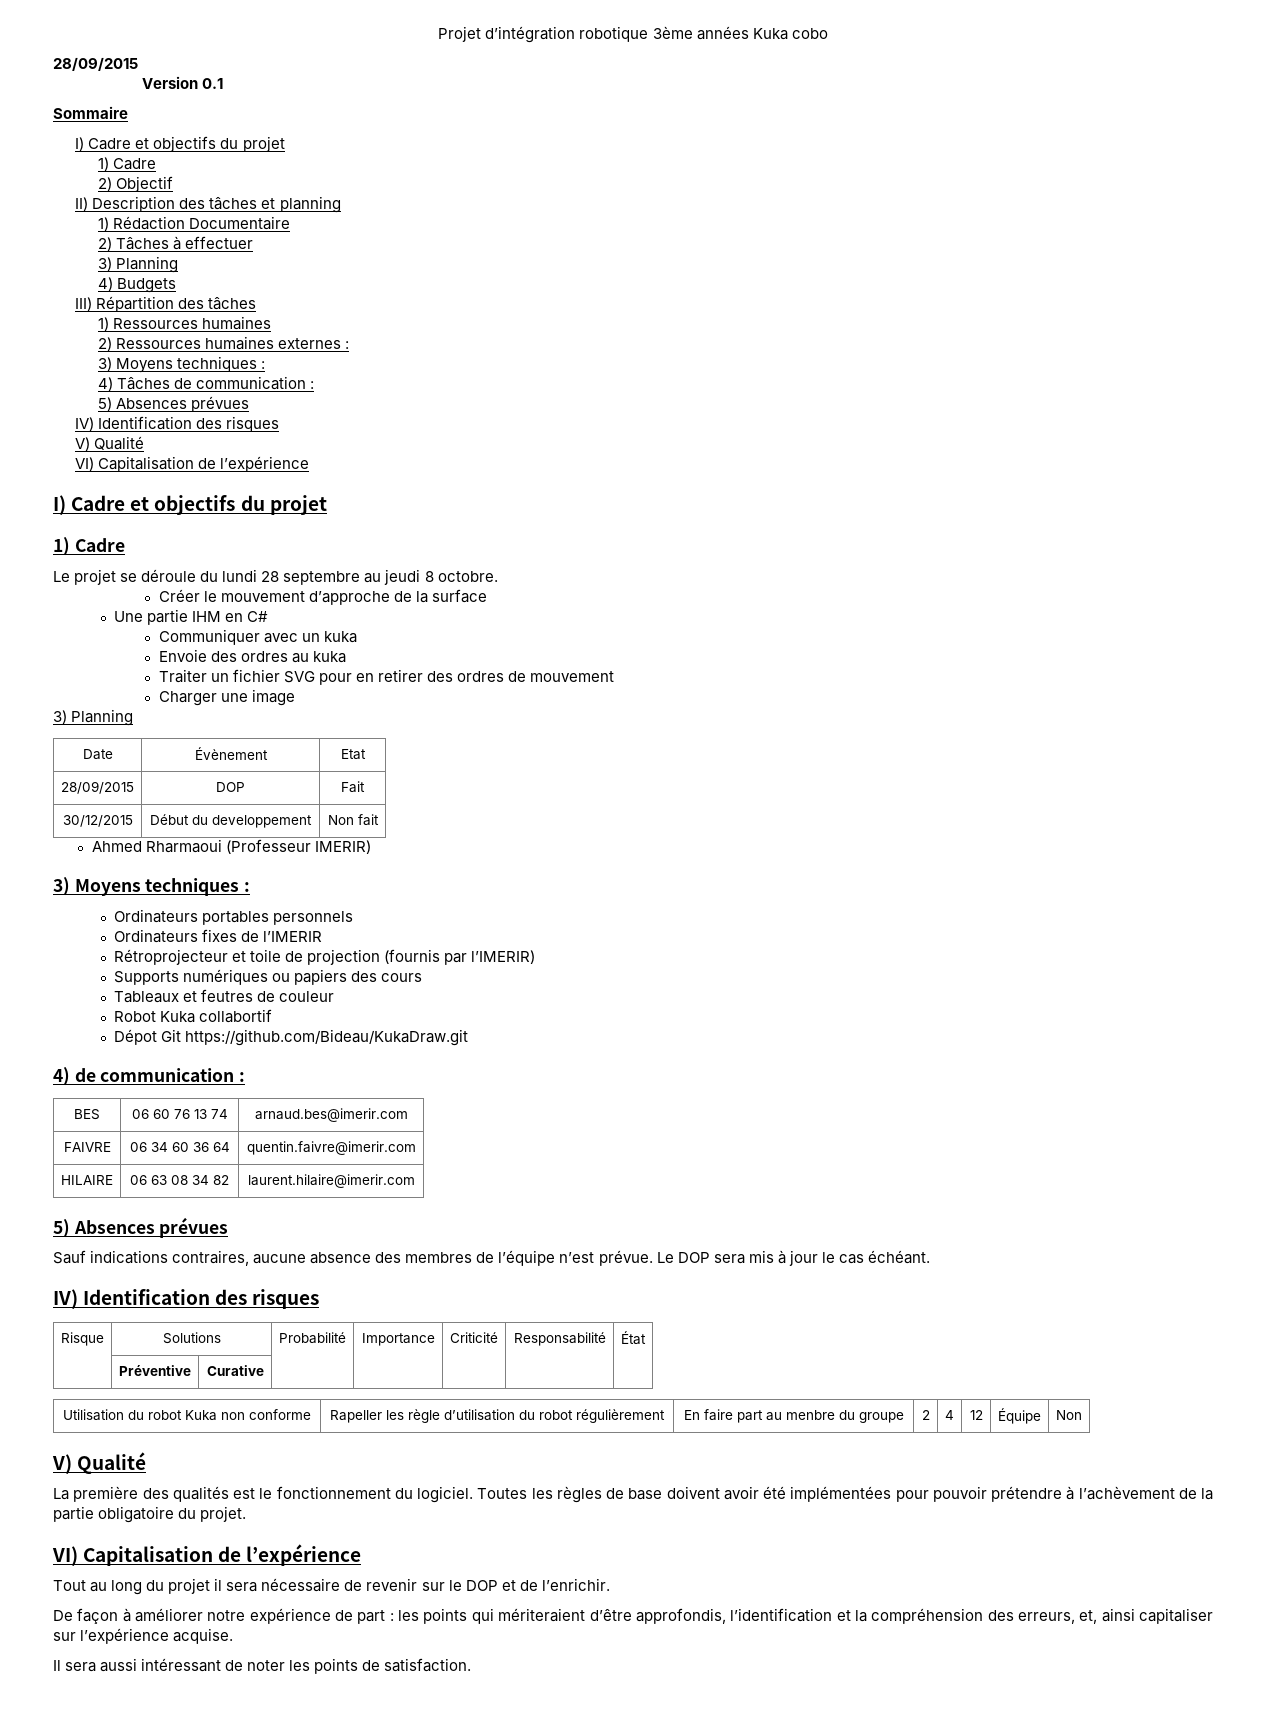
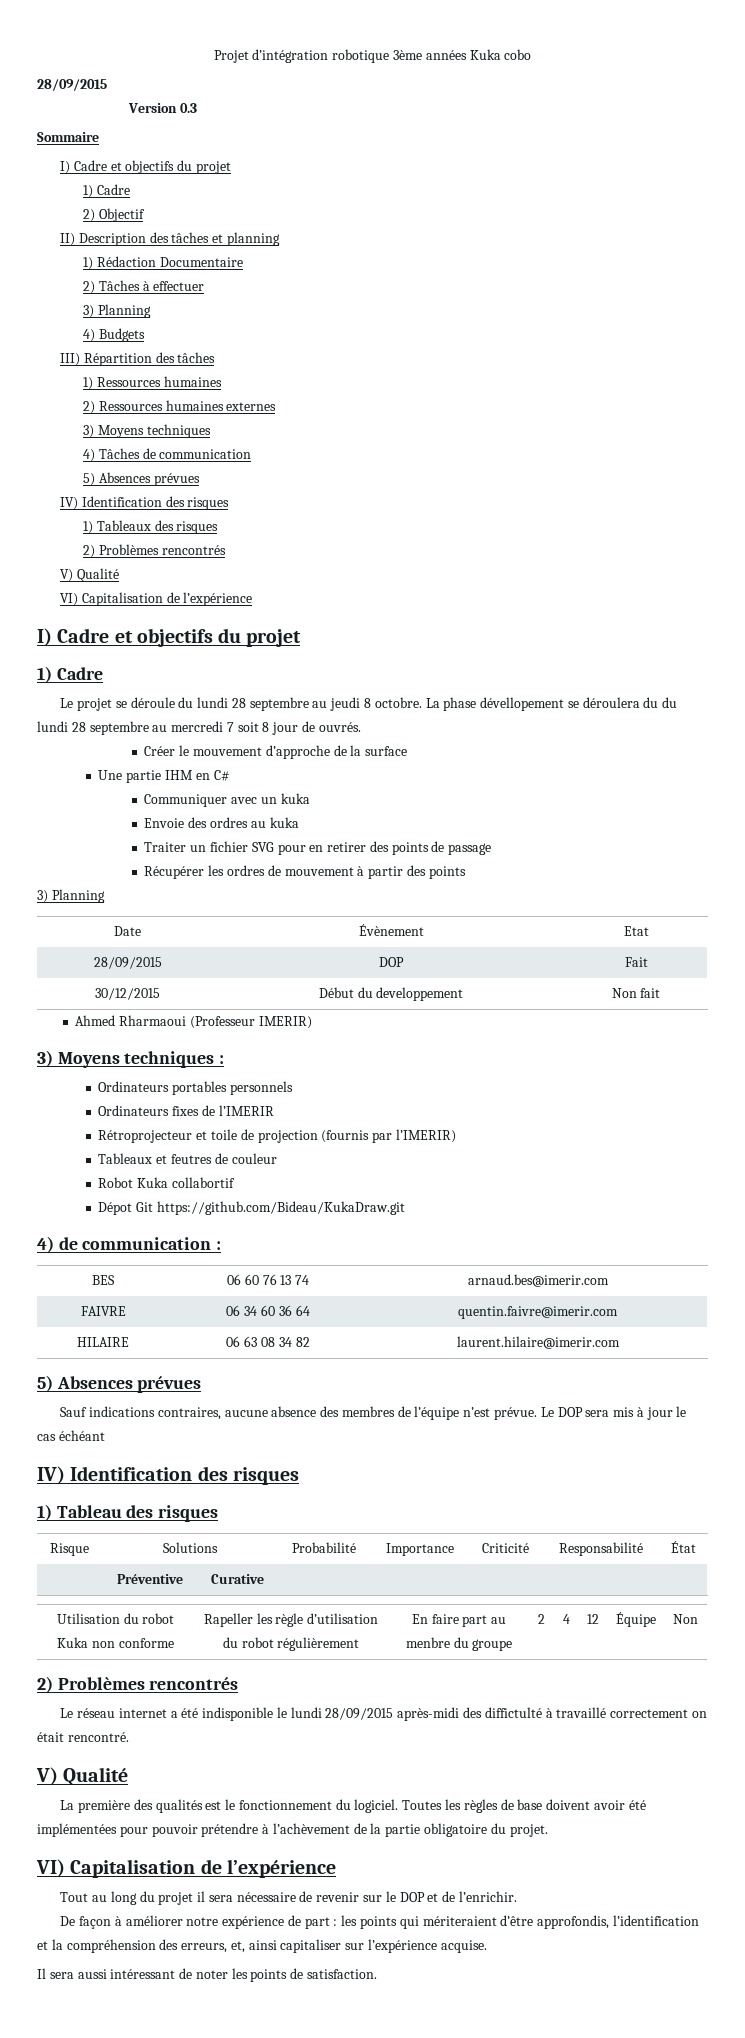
- Version 0.1
+ Version 0.3
- 2) Ressources humaines externes :
- 3) Moyens techniques :
+ 2) Ressources humaines externes
+ 3) Moyens techniques
- 4) Tâches de communication :
+ 4) Tâches de communication
+ 1) Tableaux des risques
+ 2) Problèmes rencontrés
+ La phase dévellopement se déroulera du du lundi 28 septembre au mercredi 7 soit 8 jour de ouvrés.
- Traiter un fichier SVG pour en retirer des ordres de mouvement
- Charger une image
+ Traiter un fichier SVG pour en retirer des points de passage
+ Récupérer les ordres de mouvement à partir des points
- Supports numériques ou papiers des cours
- Le DOP sera mis à jour le cas échéant.
+ Le DOP sera mis à jour le cas échéant
  IV) Identification des risques
+ 1) Tableau des risques
  Utilisation du robot Kuka non conforme | Rapeller les règle d’utilisation du robot régulièrement | En faire part au menbre du groupe | 2 | 4 | 12 | Équipe | Non
+ 2) Problèmes rencontrés
+ Le réseau internet a été indisponible le lundi 28/09/2015 après-midi des diffictulté à travaillé correctement on était rencontré.

